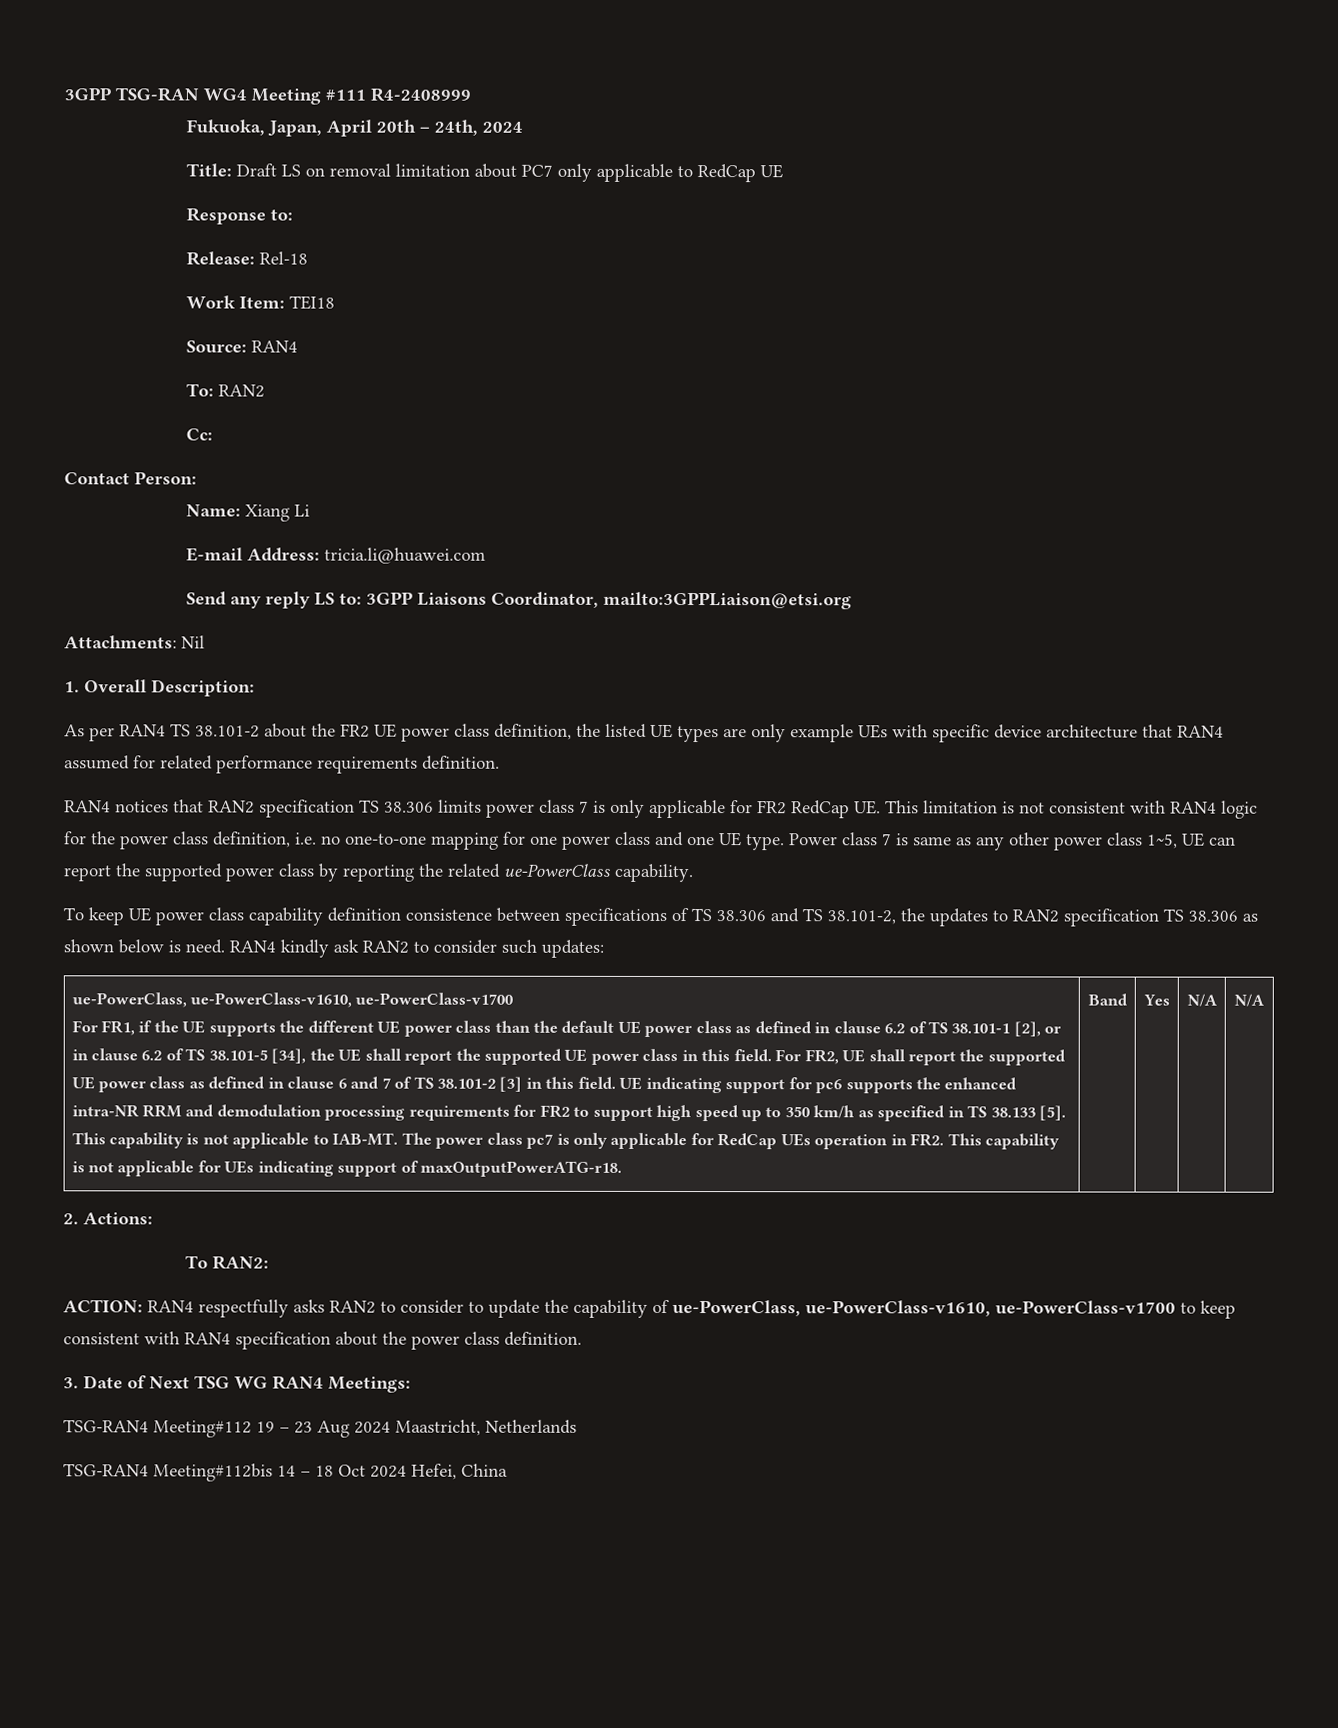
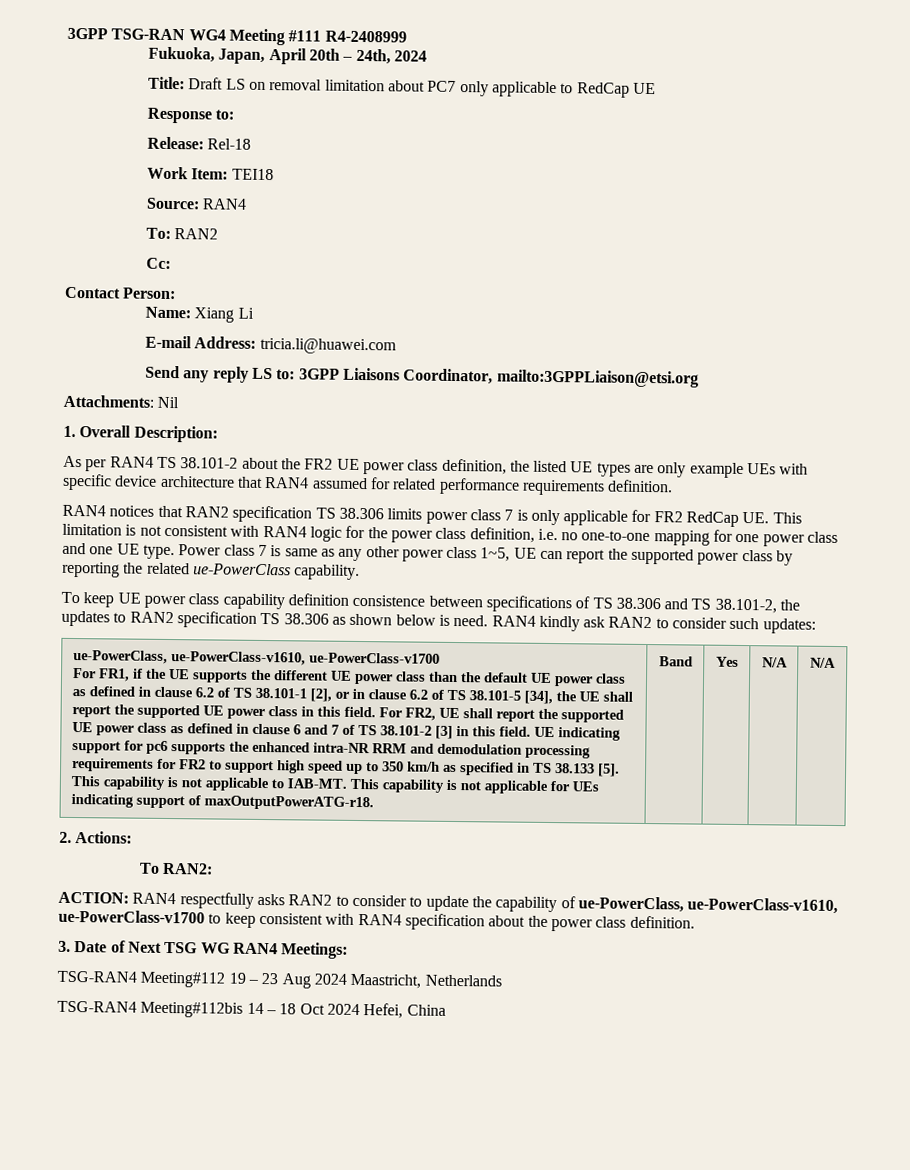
- The power class pc7 is only applicable for RedCap UEs operation in FR2. This capability is not applicable for UEs indicating support of maxOutputPowerATG-r18.
+ This capability is not applicable for UEs indicating support of maxOutputPowerATG-r18.

